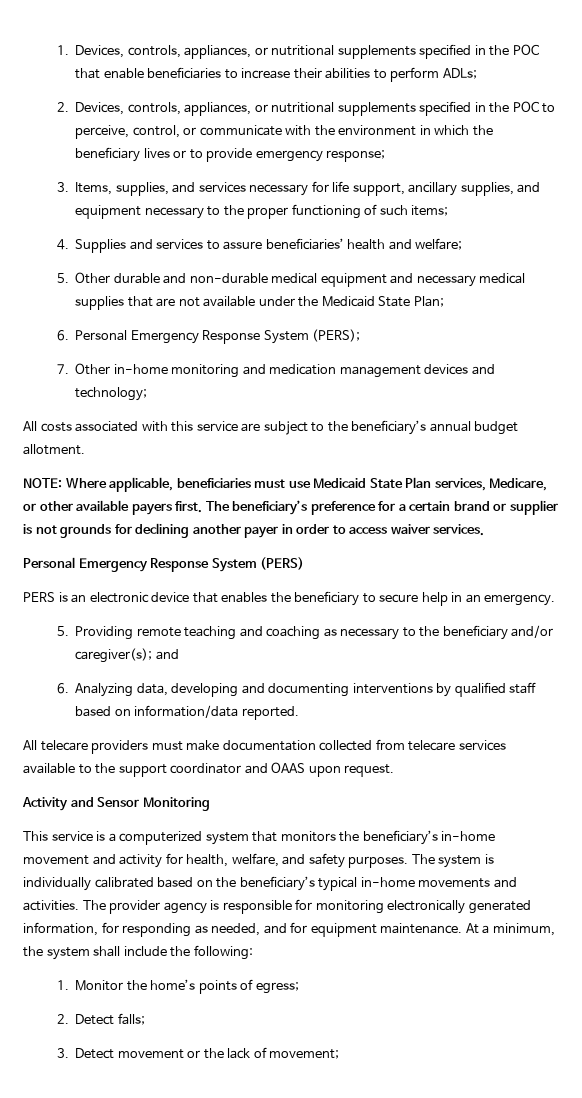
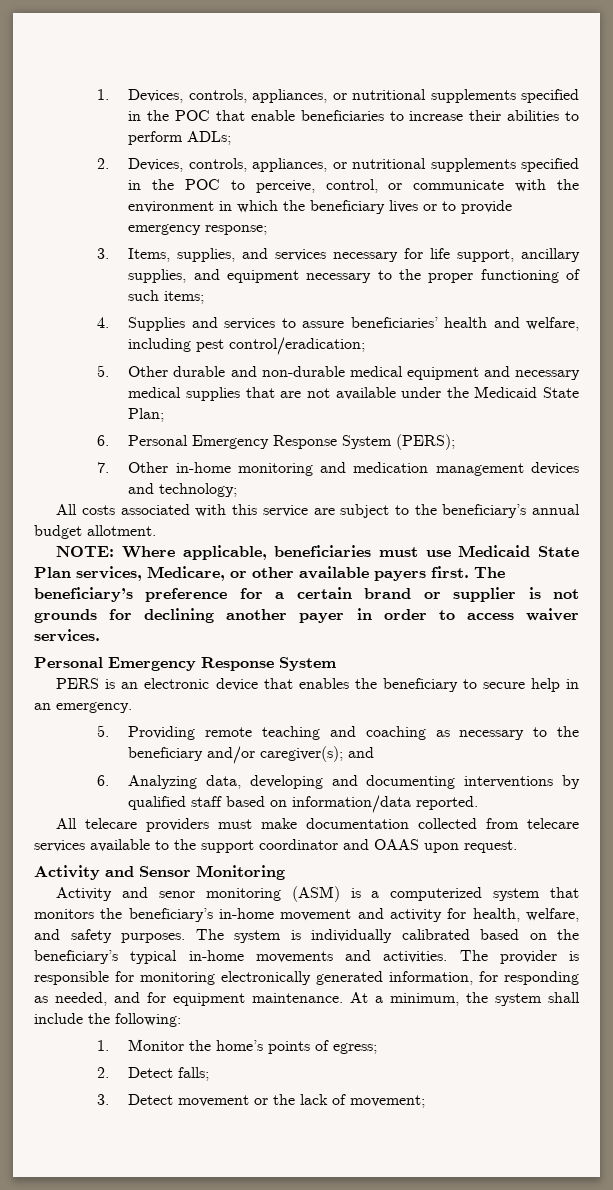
- 4. Supplies and services to assure beneficiaries’ health and welfare;
+ 4. Supplies and services to assure beneficiaries’ health and welfare, including pest control/eradication;
  The beneficiary’s preference for a certain brand or supplier is not grounds for declining another payer in order to access waiver services.
- Personal Emergency Response System (PERS)
+ Personal Emergency Response System
- This service is a computerized system that monitors the beneficiary’s in-home movement and activity for health, welfare, and safety purposes.
+ Activity and senor monitoring (ASM) is a computerized system that monitors the beneficiary’s in-home movement and activity for health, welfare, and safety purposes.
- The provider agency is responsible for monitoring electronically generated information, for responding as needed, and for equipment maintenance.
+ The provider is responsible for monitoring electronically generated information, for responding as needed, and for equipment maintenance.

